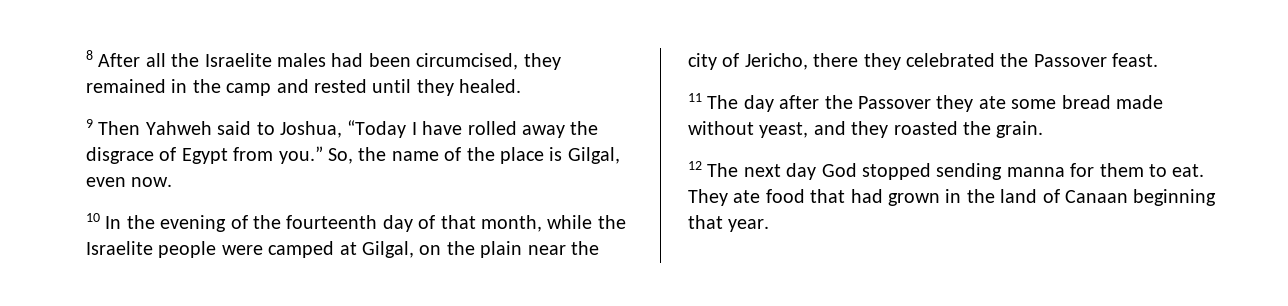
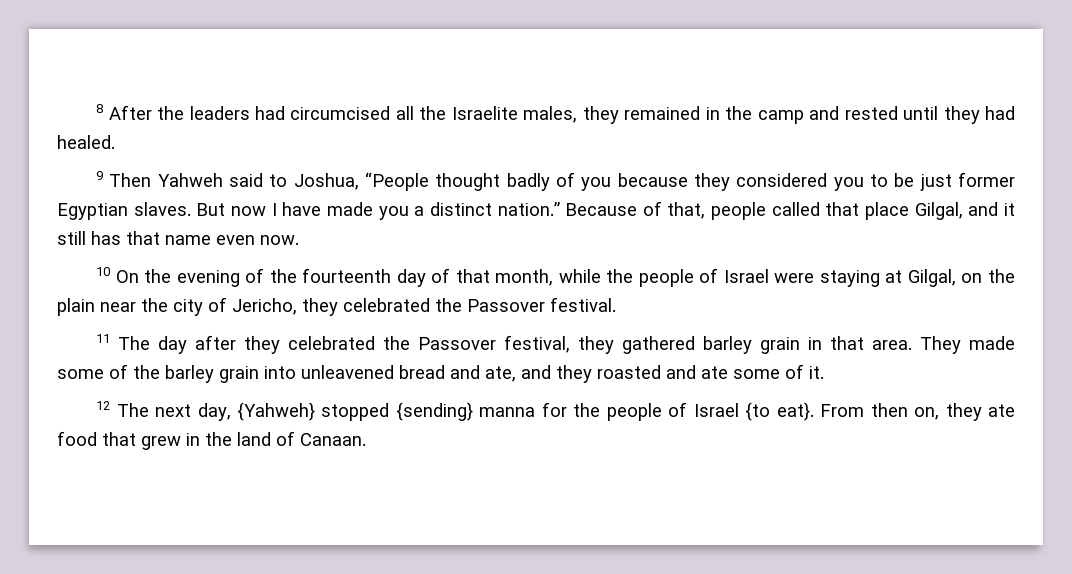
- 8 After all the Israelite males had been circumcised, they remained in the camp and rested until they healed.
+ 8 After the leaders had circumcised all the Israelite males, they remained in the camp and rested until they had healed.
- 9 Then Yahweh said to Joshua, “Today I have rolled away the disgrace of Egypt from you.” So, the name of the place is Gilgal, even now.
+ 9 Then Yahweh said to Joshua, “People thought badly of you because they considered you to be just former Egyptian slaves. But now I have made you a distinct nation.” Because of that, people called that place Gilgal, and it still has that name even now.
- 10 In the evening of the fourteenth day of that month, while the Israelite people were camped at Gilgal, on the plain near the city of Jericho, there they celebrated the Passover feast.
+ 10 On the evening of the fourteenth day of that month, while the people of Israel were staying at Gilgal, on the plain near the city of Jericho, they celebrated the Passover festival.
- 11 The day after the Passover they ate some bread made without yeast, and they roasted the grain.
- 12 The next day God stopped sending manna for them to eat. They ate food that had grown in the land of Canaan beginning that year.
+ 11 The day after they celebrated the Passover festival, they gathered barley grain in that area. They made some of the barley grain into unleavened bread and ate, and they roasted and ate some of it.
+ 12 The next day, {Yahweh} stopped {sending} manna for the people of Israel {to eat}. From then on, they ate food that grew in the land of Canaan.

